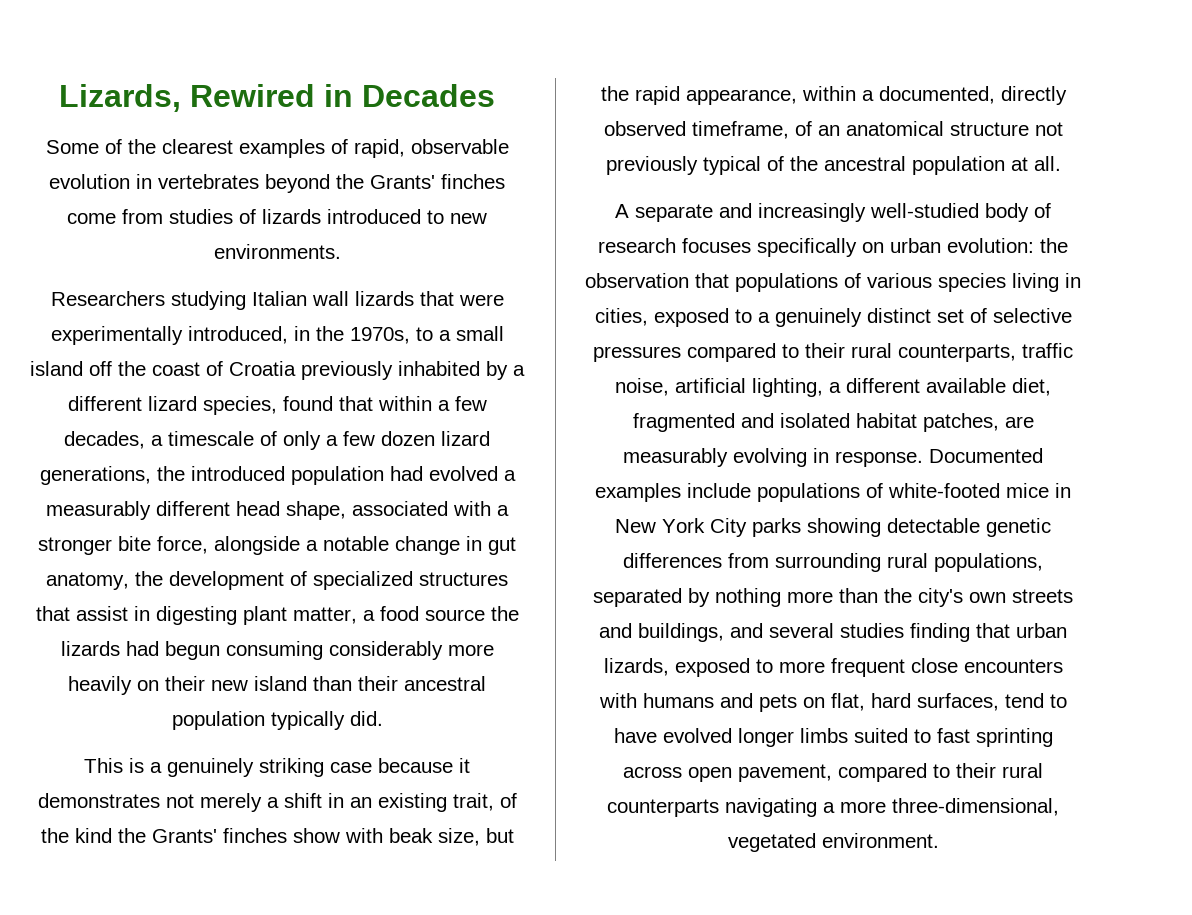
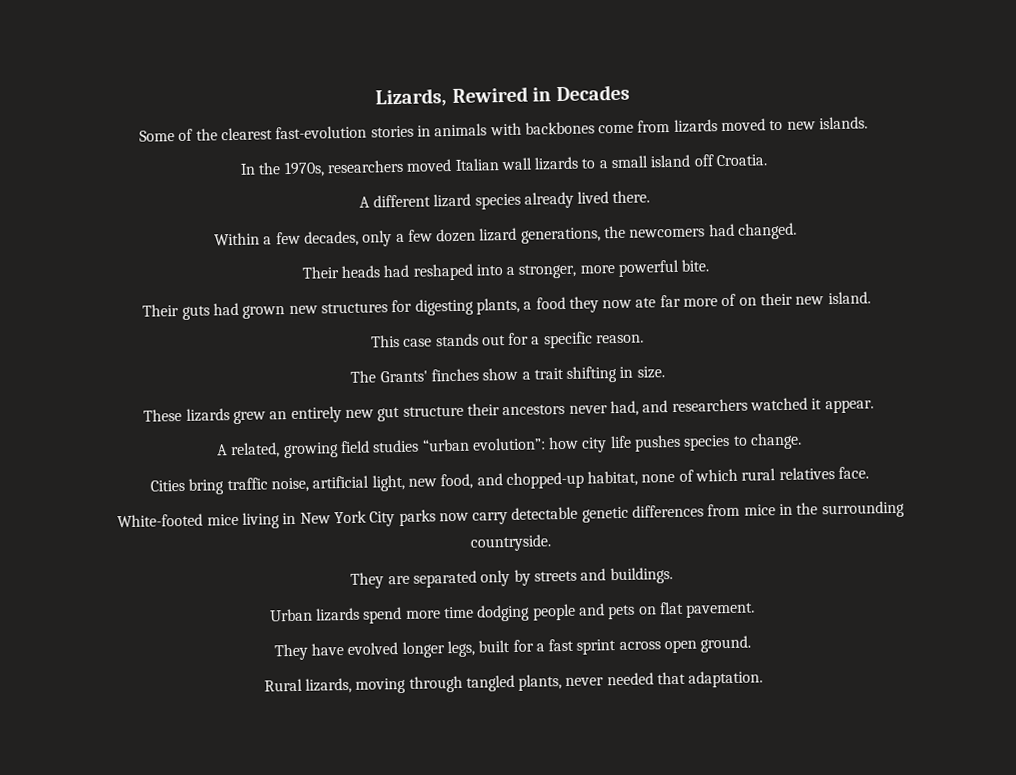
- Some of the clearest examples of rapid, observable evolution in vertebrates beyond the Grants' finches come from studies of lizards introduced to new environments.
- Researchers studying Italian wall lizards that were experimentally introduced, in the 1970s, to a small island off the coast of Croatia previously inhabited by a different lizard species, found that within a few decades, a timescale of only a few dozen lizard generations, the introduced population had evolved a measurably different head shape, associated with a stronger bite force, alongside a notable change in gut anatomy, the development of specialized structures that assist in digesting plant matter, a food source the lizards had begun consuming considerably more heavily on their new island than their ancestral population typically did.
- This is a genuinely striking case because it demonstrates not merely a shift in an existing trait, of the kind the Grants' finches show with beak size, but the rapid appearance, within a documented, directly observed timeframe, of an anatomical structure not previously typical of the ancestral population at all.
- A separate and increasingly well-studied body of research focuses specifically on urban evolution: the observation that populations of various species living in cities, exposed to a genuinely distinct set of selective pressures compared to their rural counterparts, traffic noise, artificial lighting, a different available diet, fragmented and isolated habitat patches, are measurably evolving in response. Documented examples include populations of white-footed mice in New York City parks showing detectable genetic differences from surrounding rural populations, separated by nothing more than the city's own streets and buildings, and several studies finding that urban lizards, exposed to more frequent close encounters with humans and pets on flat, hard surfaces, tend to have evolved longer limbs suited to fast sprinting across open pavement, compared to their rural counterparts navigating a more three-dimensional, vegetated environment.
+ Some of the clearest fast-evolution stories in animals with backbones come from lizards moved to new islands.
+ In the 1970s, researchers moved Italian wall lizards to a small island off Croatia.
+ A different lizard species already lived there.
+ Within a few decades, only a few dozen lizard generations, the newcomers had changed.
+ Their heads had reshaped into a stronger, more powerful bite.
+ Their guts had grown new structures for digesting plants, a food they now ate far more of on their new island.
+ This case stands out for a specific reason.
+ The Grants' finches show a trait shifting in size.
+ These lizards grew an entirely new gut structure their ancestors never had, and researchers watched it appear.
+ A related, growing field studies “urban evolution”: how city life pushes species to change.
+ Cities bring traffic noise, artificial light, new food, and chopped-up habitat, none of which rural relatives face.
+ White-footed mice living in New York City parks now carry detectable genetic differences from mice in the surrounding countryside.
+ They are separated only by streets and buildings.
+ Urban lizards spend more time dodging people and pets on flat pavement.
+ They have evolved longer legs, built for a fast sprint across open ground.
+ Rural lizards, moving through tangled plants, never needed that adaptation.

